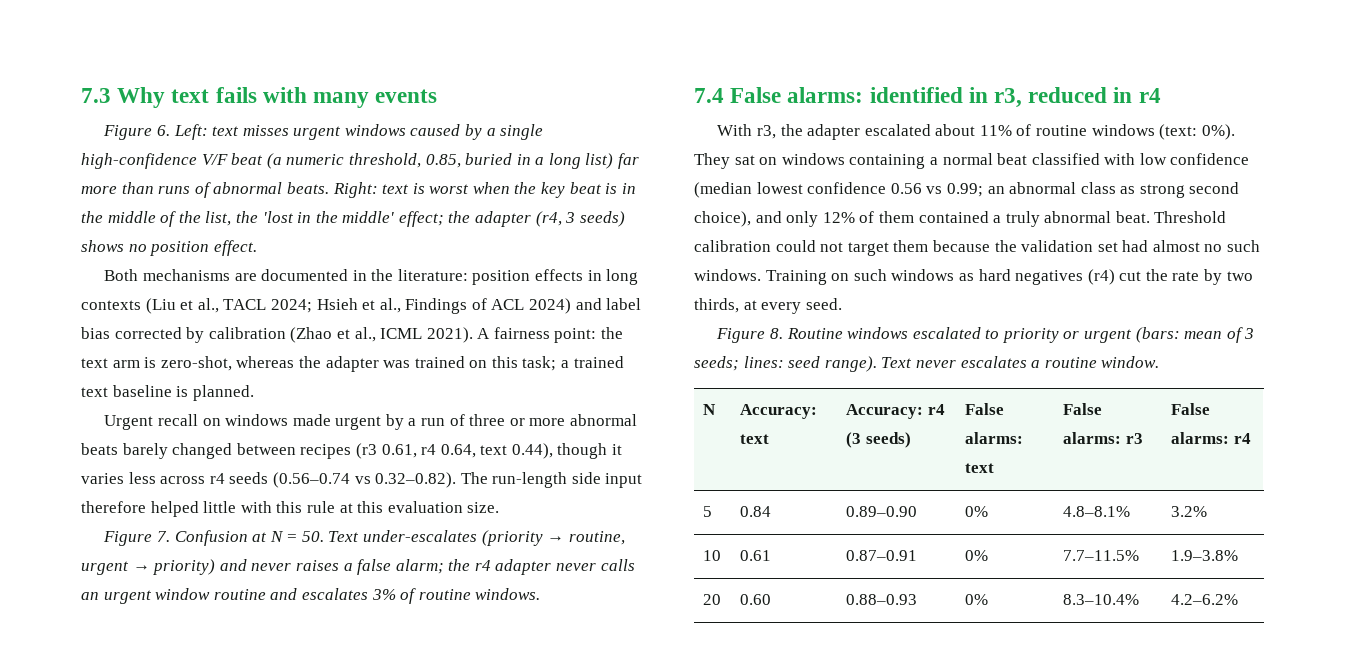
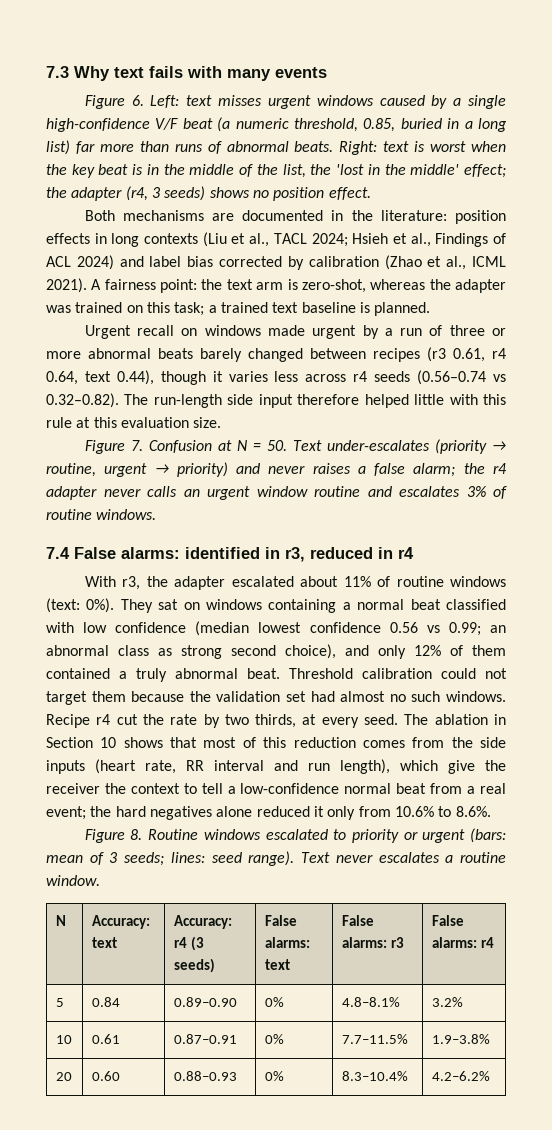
- Training on such windows as hard negatives (r4) cut the rate by two thirds, at every seed.
+ Recipe r4 cut the rate by two thirds, at every seed. The ablation in Section 10 shows that most of this reduction comes from the side inputs (heart rate, RR interval and run length), which give the receiver the context to tell a low-confidence normal beat from a real event; the hard negatives alone reduced it only from 10.6% to 8.6%.

